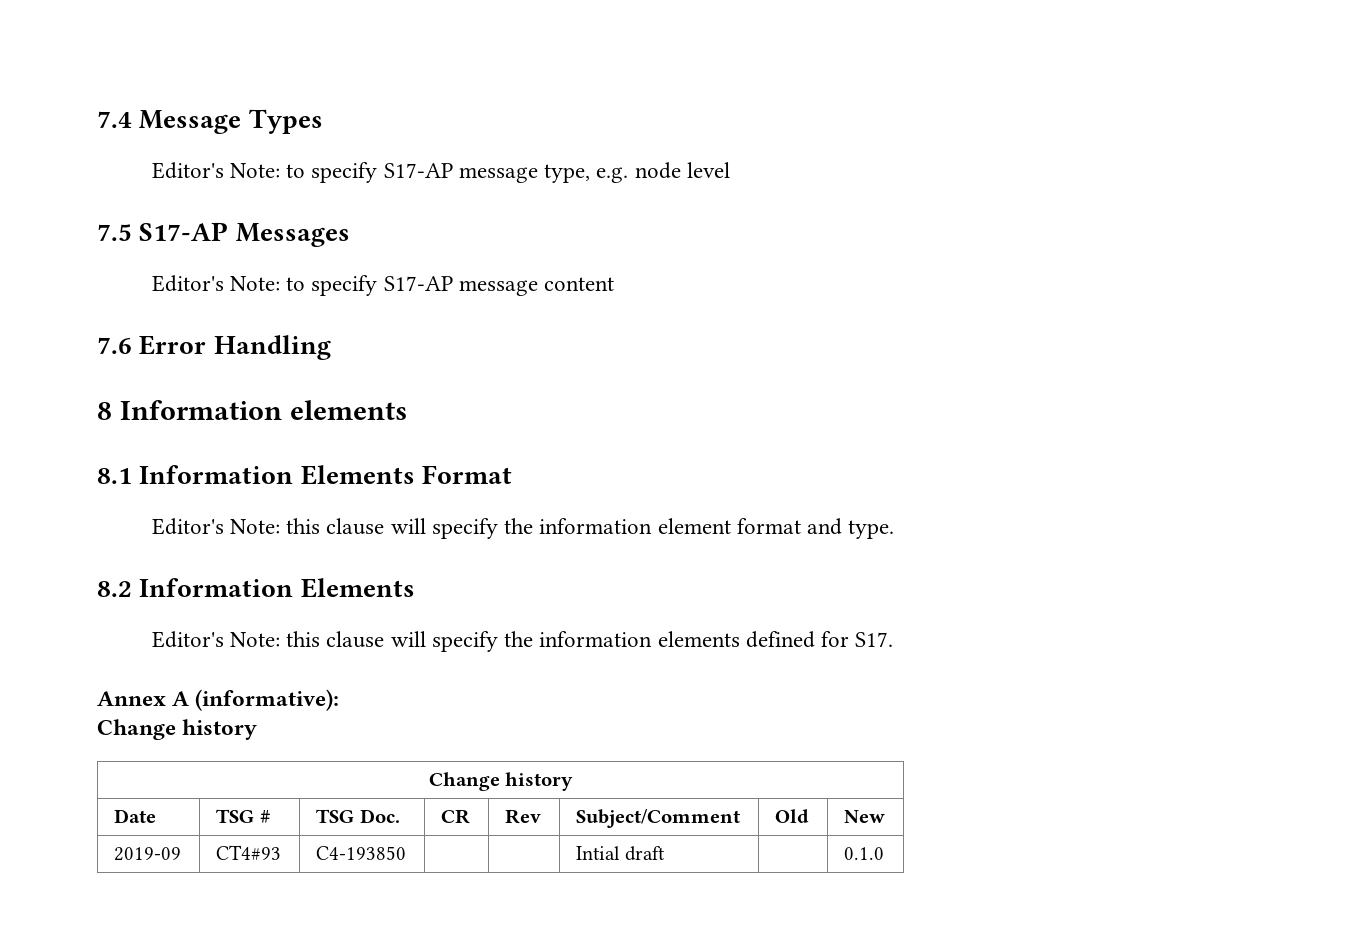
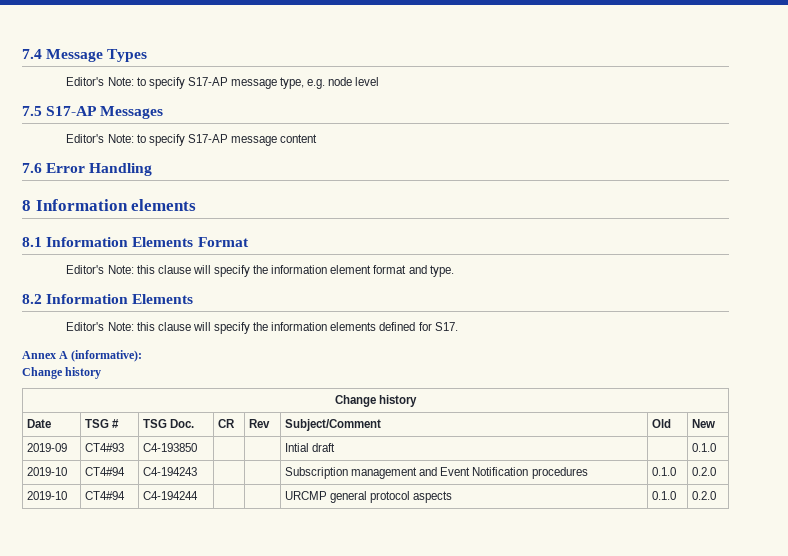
+ 2019-10 | CT4#94 | C4-194243 | | | Subscription management and Event Notification procedures | 0.1.0 | 0.2.0
+ 2019-10 | CT4#94 | C4-194244 | | | URCMP general protocol aspects | 0.1.0 | 0.2.0

